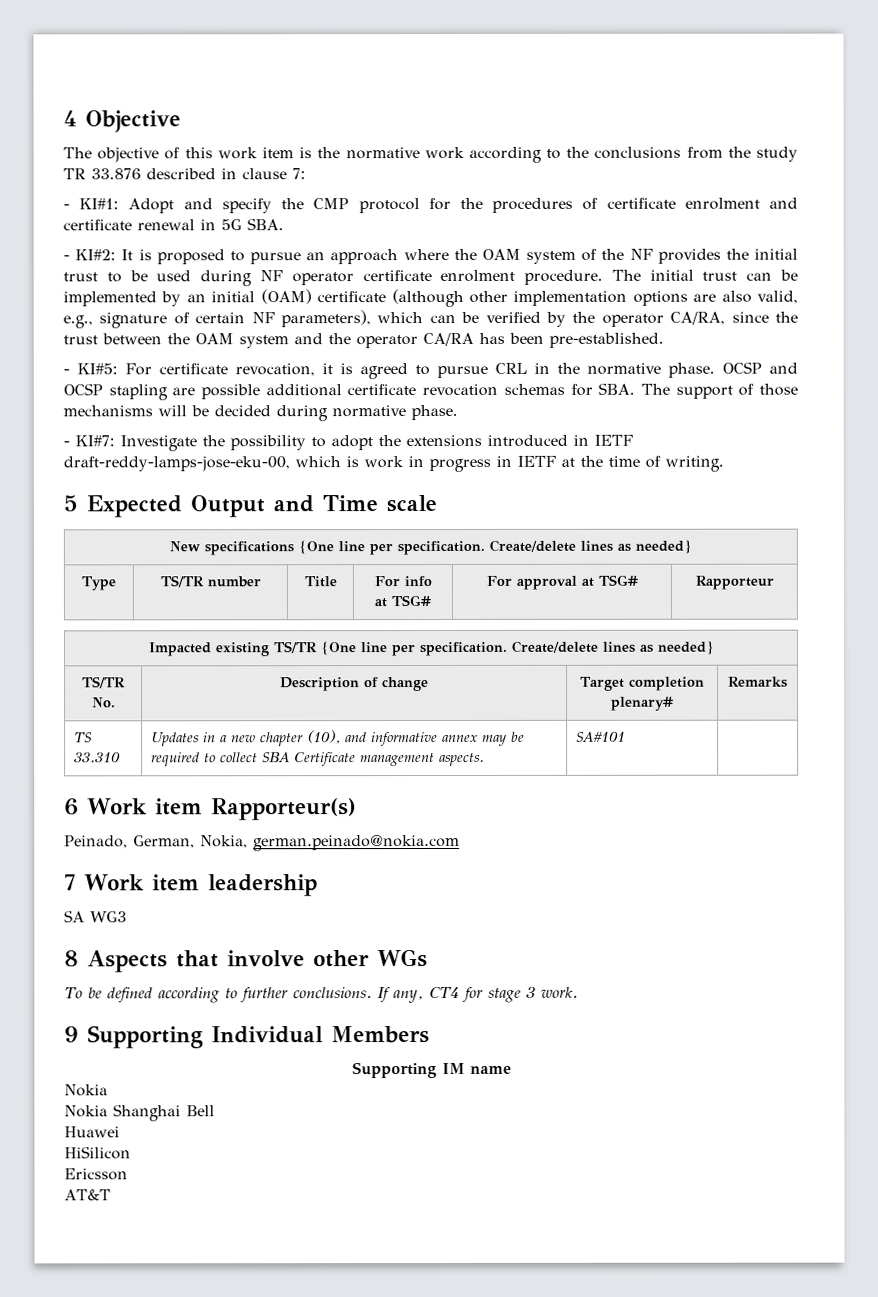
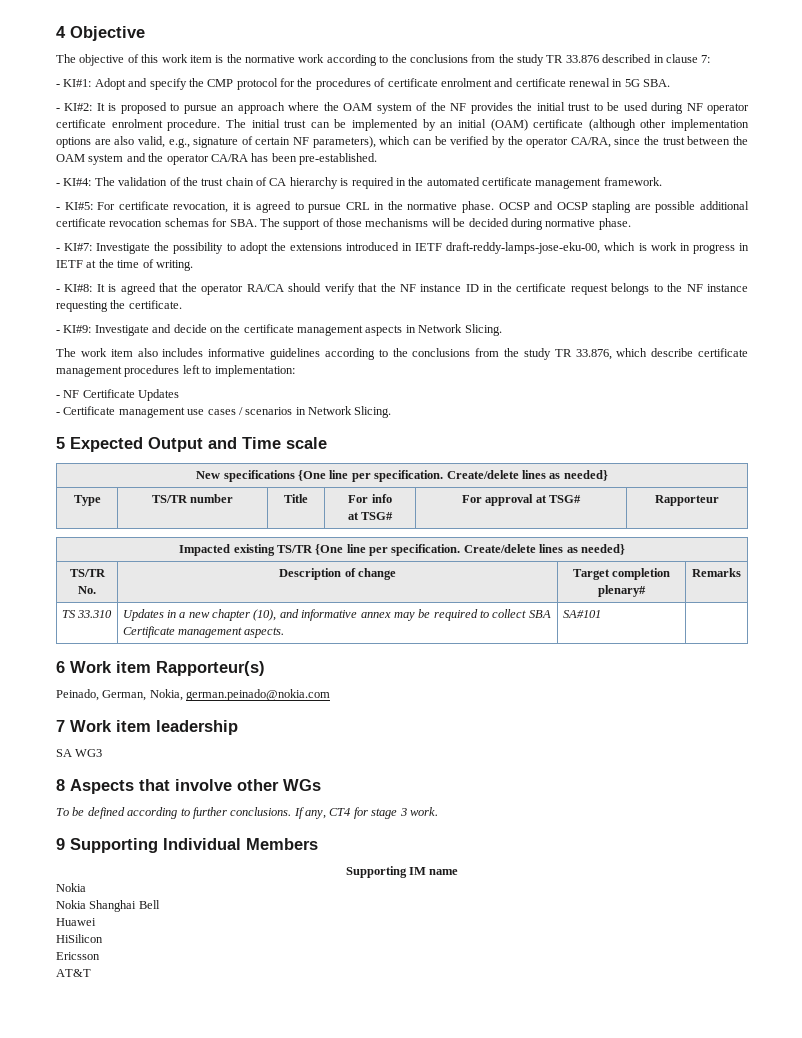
+ - KI#4: The validation of the trust chain of CA hierarchy is required in the automated certificate management framework.
+ - KI#8: It is agreed that the operator RA/CA should verify that the NF instance ID in the certificate request belongs to the NF instance requesting the certificate.
+ - KI#9: Investigate and decide on the certificate management aspects in Network Slicing.
+ The work item also includes informative guidelines according to the conclusions from the study TR 33.876, which describe certificate management procedures left to implementation:
+ - NF Certificate Updates
+ - Certificate management use cases / scenarios in Network Slicing.

